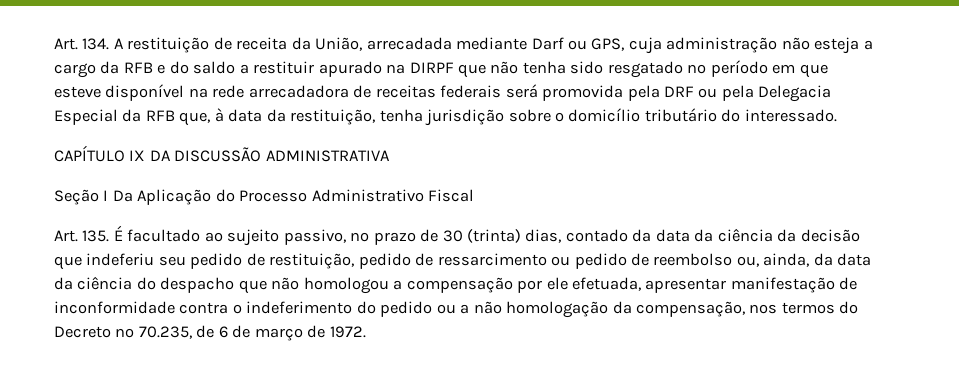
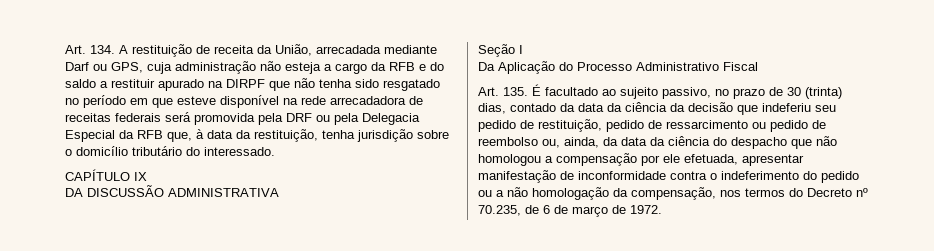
- CAPÍTULO IX DA DISCUSSÃO ADMINISTRATIVA
+ CAPÍTULO IX
+ DA DISCUSSÃO ADMINISTRATIVA
- Seção I Da Aplicação do Processo Administrativo Fiscal
+ Seção I
+ Da Aplicação do Processo Administrativo Fiscal

